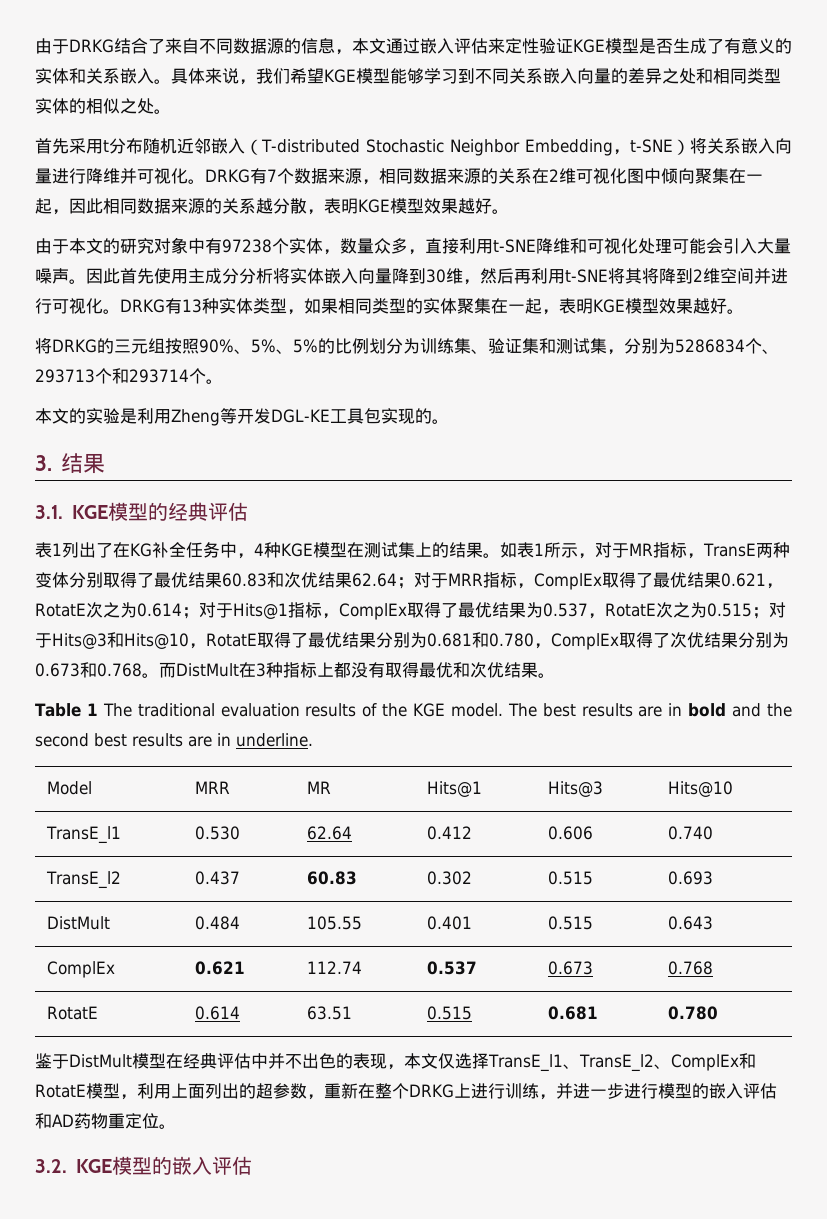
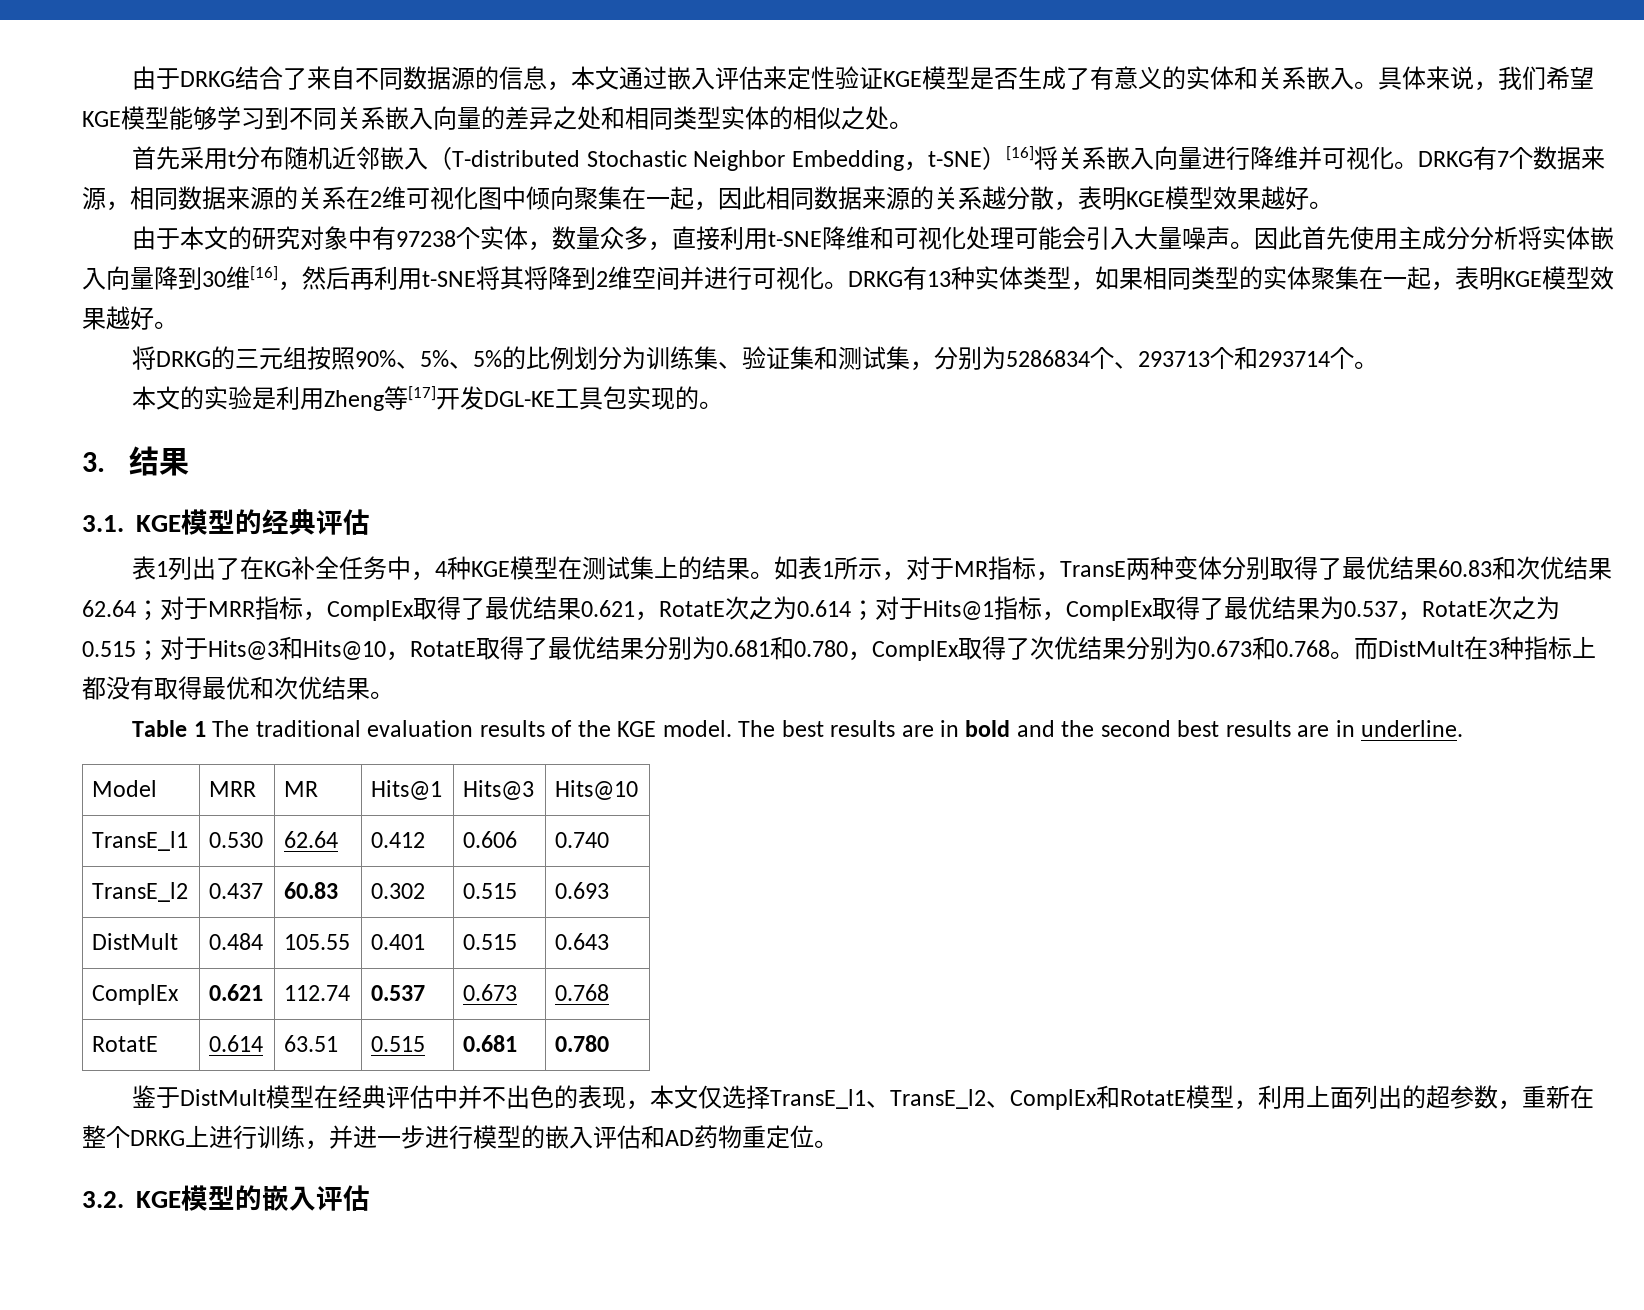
- 首先采用t分布随机近邻嵌入（T-distributed Stochastic Neighbor Embedding，t-SNE）将关系嵌入向量进行降维并可视化。
+ 首先采用t分布随机近邻嵌入（T-distributed Stochastic Neighbor Embedding，t-SNE）[16]将关系嵌入向量进行降维并可视化。
- 因此首先使用主成分分析将实体嵌入向量降到30维，然后再利用t-SNE将其将降到2维空间并进行可视化。
+ 因此首先使用主成分分析将实体嵌入向量降到30维[16]，然后再利用t-SNE将其将降到2维空间并进行可视化。
- 本文的实验是利用Zheng等开发DGL-KE工具包实现的。
+ 本文的实验是利用Zheng等[17]开发DGL-KE工具包实现的。

